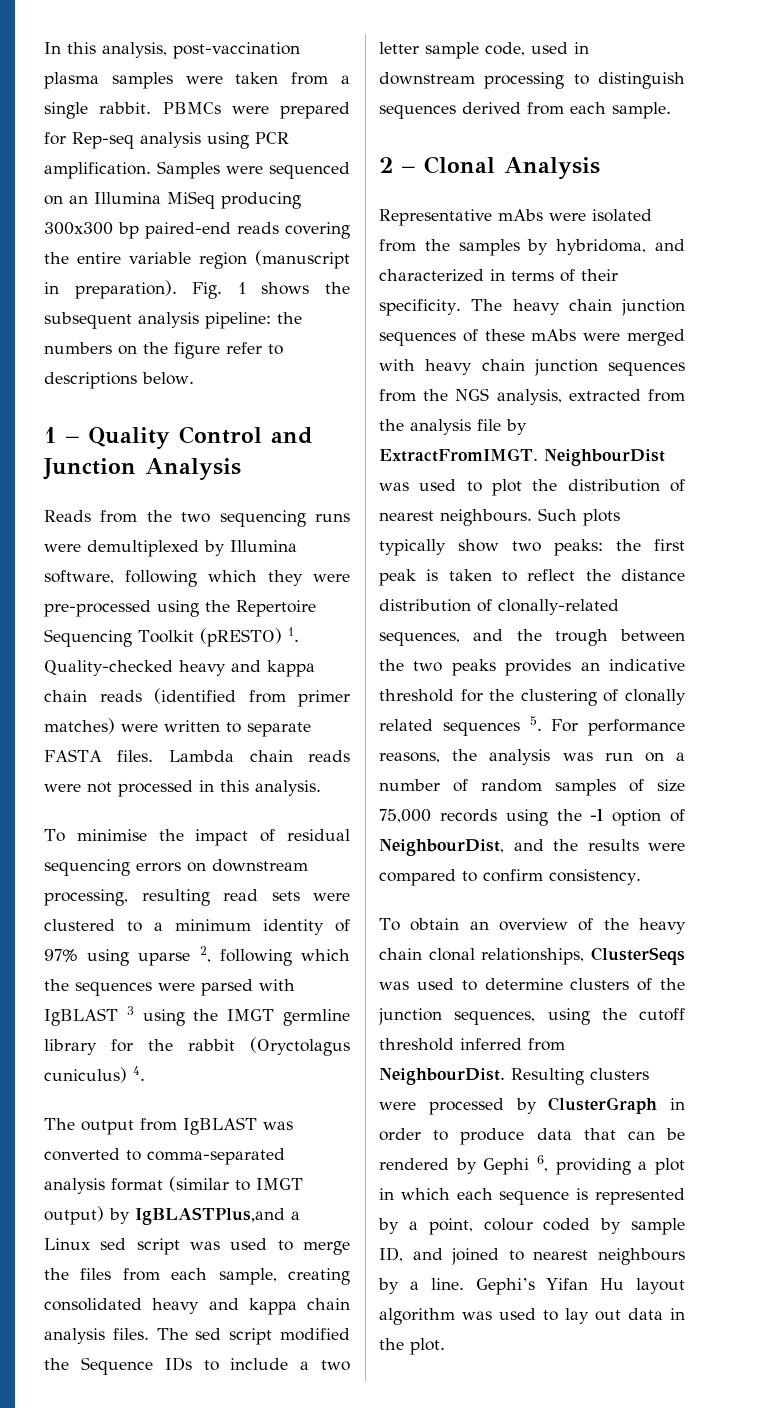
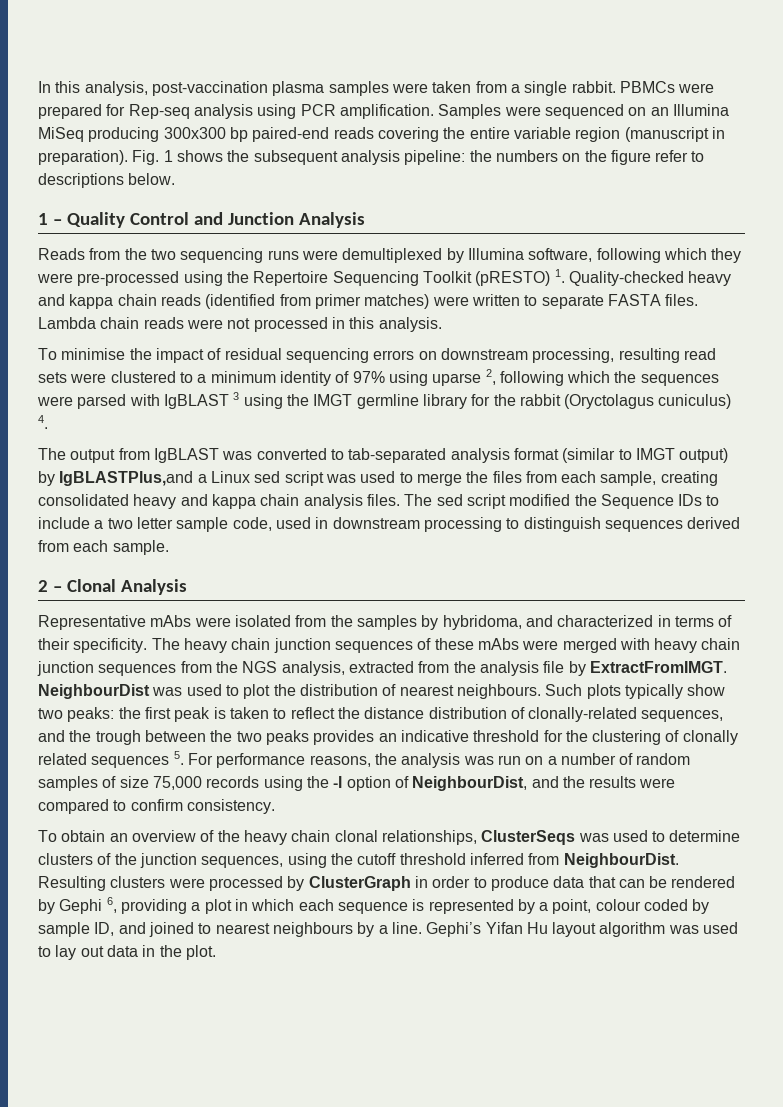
- The output from IgBLAST was converted to comma-separated analysis format (similar to IMGT output) by IgBLASTPlus,and a Linux sed script was used to merge the files from each sample, creating consolidated heavy and kappa chain analysis files.
+ The output from IgBLAST was converted to tab-separated analysis format (similar to IMGT output) by IgBLASTPlus,and a Linux sed script was used to merge the files from each sample, creating consolidated heavy and kappa chain analysis files.

